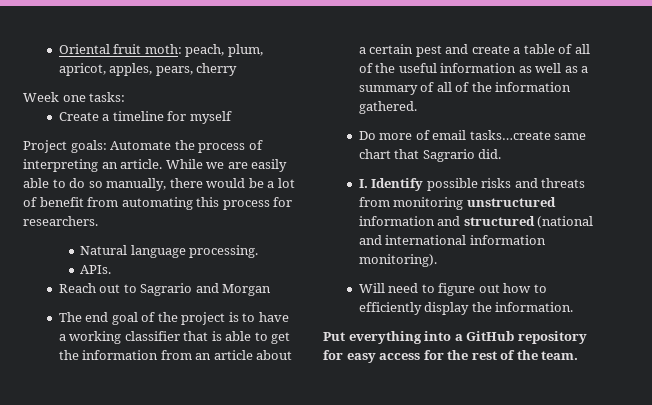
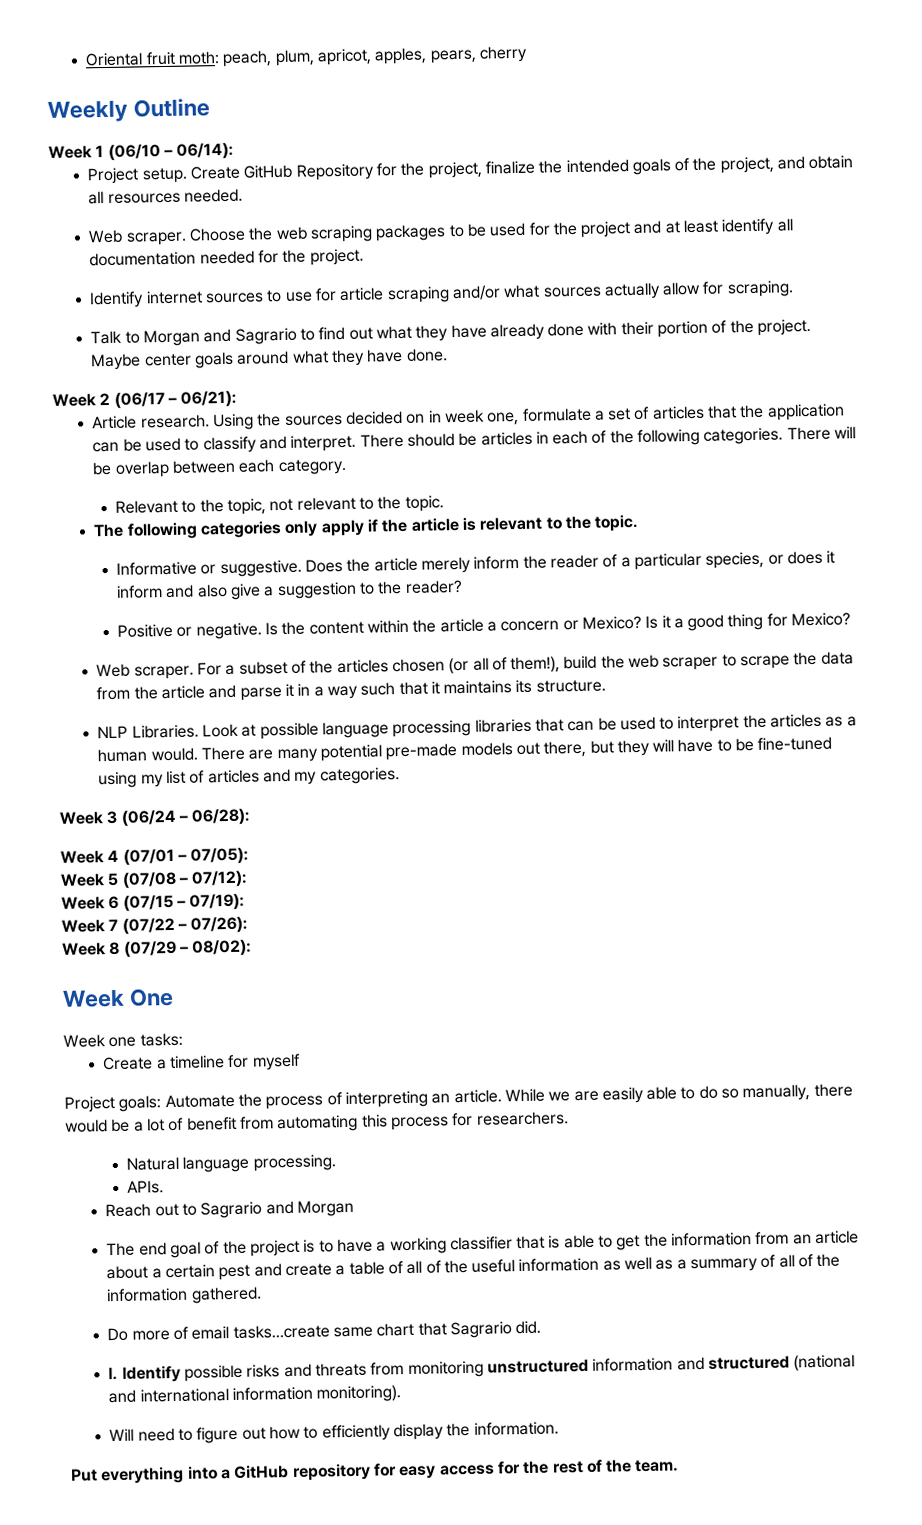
+ Weekly Outline
+ Week 1 (06/10 – 06/14):
+ Project setup. Create GitHub Repository for the project, finalize the intended goals of the project, and obtain all resources needed.
+ Web scraper. Choose the web scraping packages to be used for the project and at least identify all documentation needed for the project.
+ Identify internet sources to use for article scraping and/or what sources actually allow for scraping.
+ Talk to Morgan and Sagrario to find out what they have already done with their portion of the project. Maybe center goals around what they have done.
+ Week 2 (06/17 – 06/21):
+ Article research. Using the sources decided on in week one, formulate a set of articles that the application can be used to classify and interpret. There should be articles in each of the following categories. There will be overlap between each category.
+ Relevant to the topic, not relevant to the topic.
+ The following categories only apply if the article is relevant to the topic.
+ Informative or suggestive. Does the article merely inform the reader of a particular species, or does it inform and also give a suggestion to the reader?
+ Positive or negative. Is the content within the article a concern or Mexico? Is it a good thing for Mexico?
+ Web scraper. For a subset of the articles chosen (or all of them!), build the web scraper to scrape the data from the article and parse it in a way such that it maintains its structure.
+ NLP Libraries. Look at possible language processing libraries that can be used to interpret the articles as a human would. There are many potential pre-made models out there, but they will have to be fine-tuned using my list of articles and my categories.
+ Week 3 (06/24 – 06/28):
+ Week 4 (07/01 – 07/05):
+ Week 5 (07/08 – 07/12):
+ Week 6 (07/15 – 07/19):
+ Week 7 (07/22 – 07/26):
+ Week 8 (07/29 – 08/02):
+ Week One

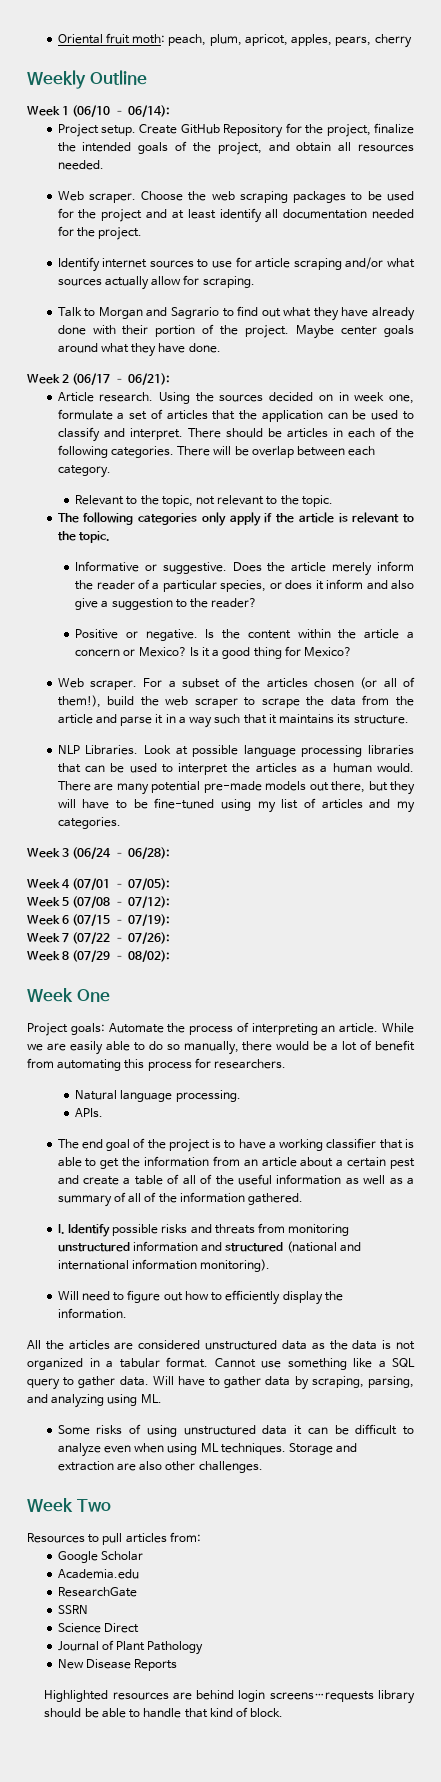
- Week one tasks:
- Create a timeline for myself
- Reach out to Sagrario and Morgan
- Do more of email tasks…create same chart that Sagrario did.
- Put everything into a GitHub repository for easy access for the rest of the team.
+ All the articles are considered unstructured data as the data is not organized in a tabular format. Cannot use something like a SQL query to gather data. Will have to gather data by scraping, parsing, and analyzing using ML.
+ Some risks of using unstructured data it can be difficult to analyze even when using ML techniques. Storage and extraction are also other challenges.
+ Week Two
+ Resources to pull articles from:
+ Google Scholar
+ Academia.edu
+ ResearchGate
+ SSRN
+ Science Direct
+ Journal of Plant Pathology
+ New Disease Reports
+ Highlighted resources are behind login screens…requests library should be able to handle that kind of block.

